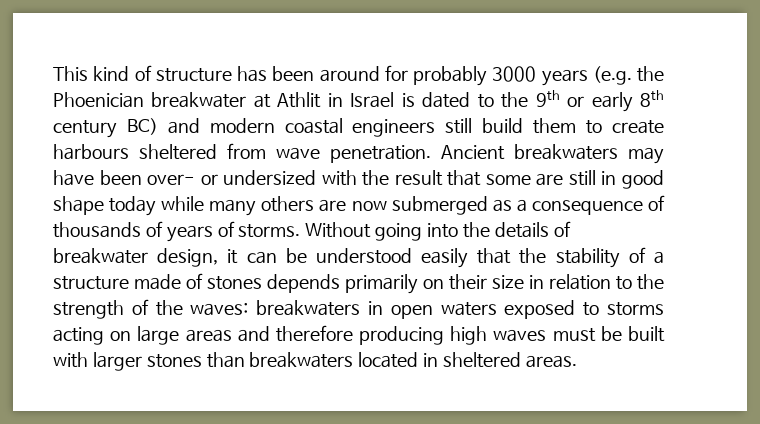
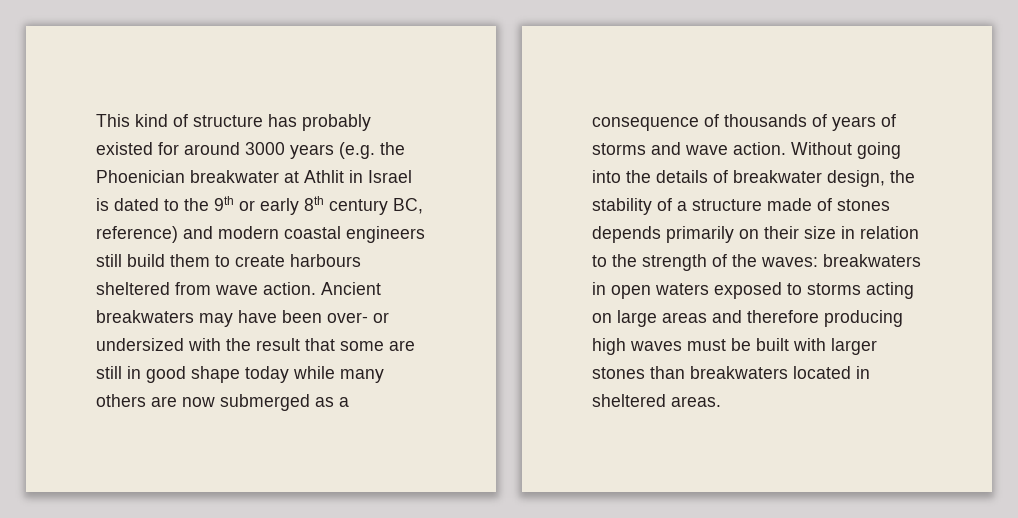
- This kind of structure has been around for probably 3000 years (e.g. the Phoenician breakwater at Athlit in Israel is dated to the 9th or early 8th century BC) and modern coastal engineers still build them to create harbours sheltered from wave penetration.
+ This kind of structure has probably existed for around 3000 years (e.g. the Phoenician breakwater at Athlit in Israel is dated to the 9th or early 8th century BC, reference) and modern coastal engineers still build them to create harbours sheltered from wave action.
- Ancient breakwaters may have been over- or undersized with the result that some are still in good shape today while many others are now submerged as a consequence of thousands of years of storms.
+ Ancient breakwaters may have been over- or undersized with the result that some are still in good shape today while many others are now submerged as a consequence of thousands of years of storms and wave action.
- Without going into the details of breakwater design, it can be understood easily that the stability of a structure made of stones depends primarily on their size in relation to the strength of the waves: breakwaters in open waters exposed to storms acting on large areas and therefore producing high waves must be built with larger stones than breakwaters located in sheltered areas.
+ Without going into the details of breakwater design, the stability of a structure made of stones depends primarily on their size in relation to the strength of the waves: breakwaters in open waters exposed to storms acting on large areas and therefore producing high waves must be built with larger stones than breakwaters located in sheltered areas.

